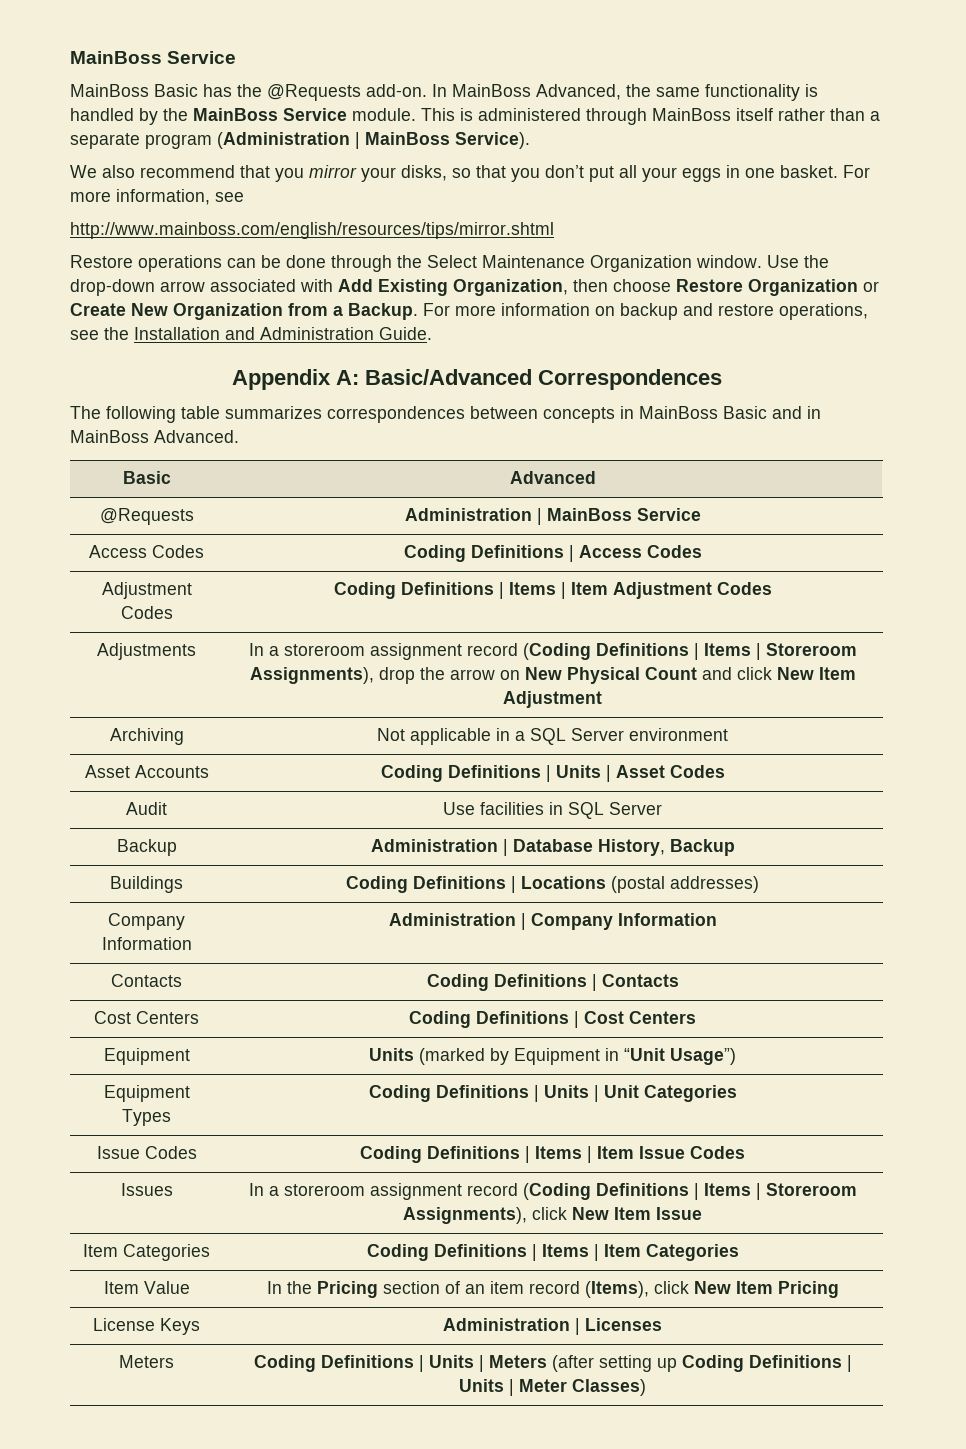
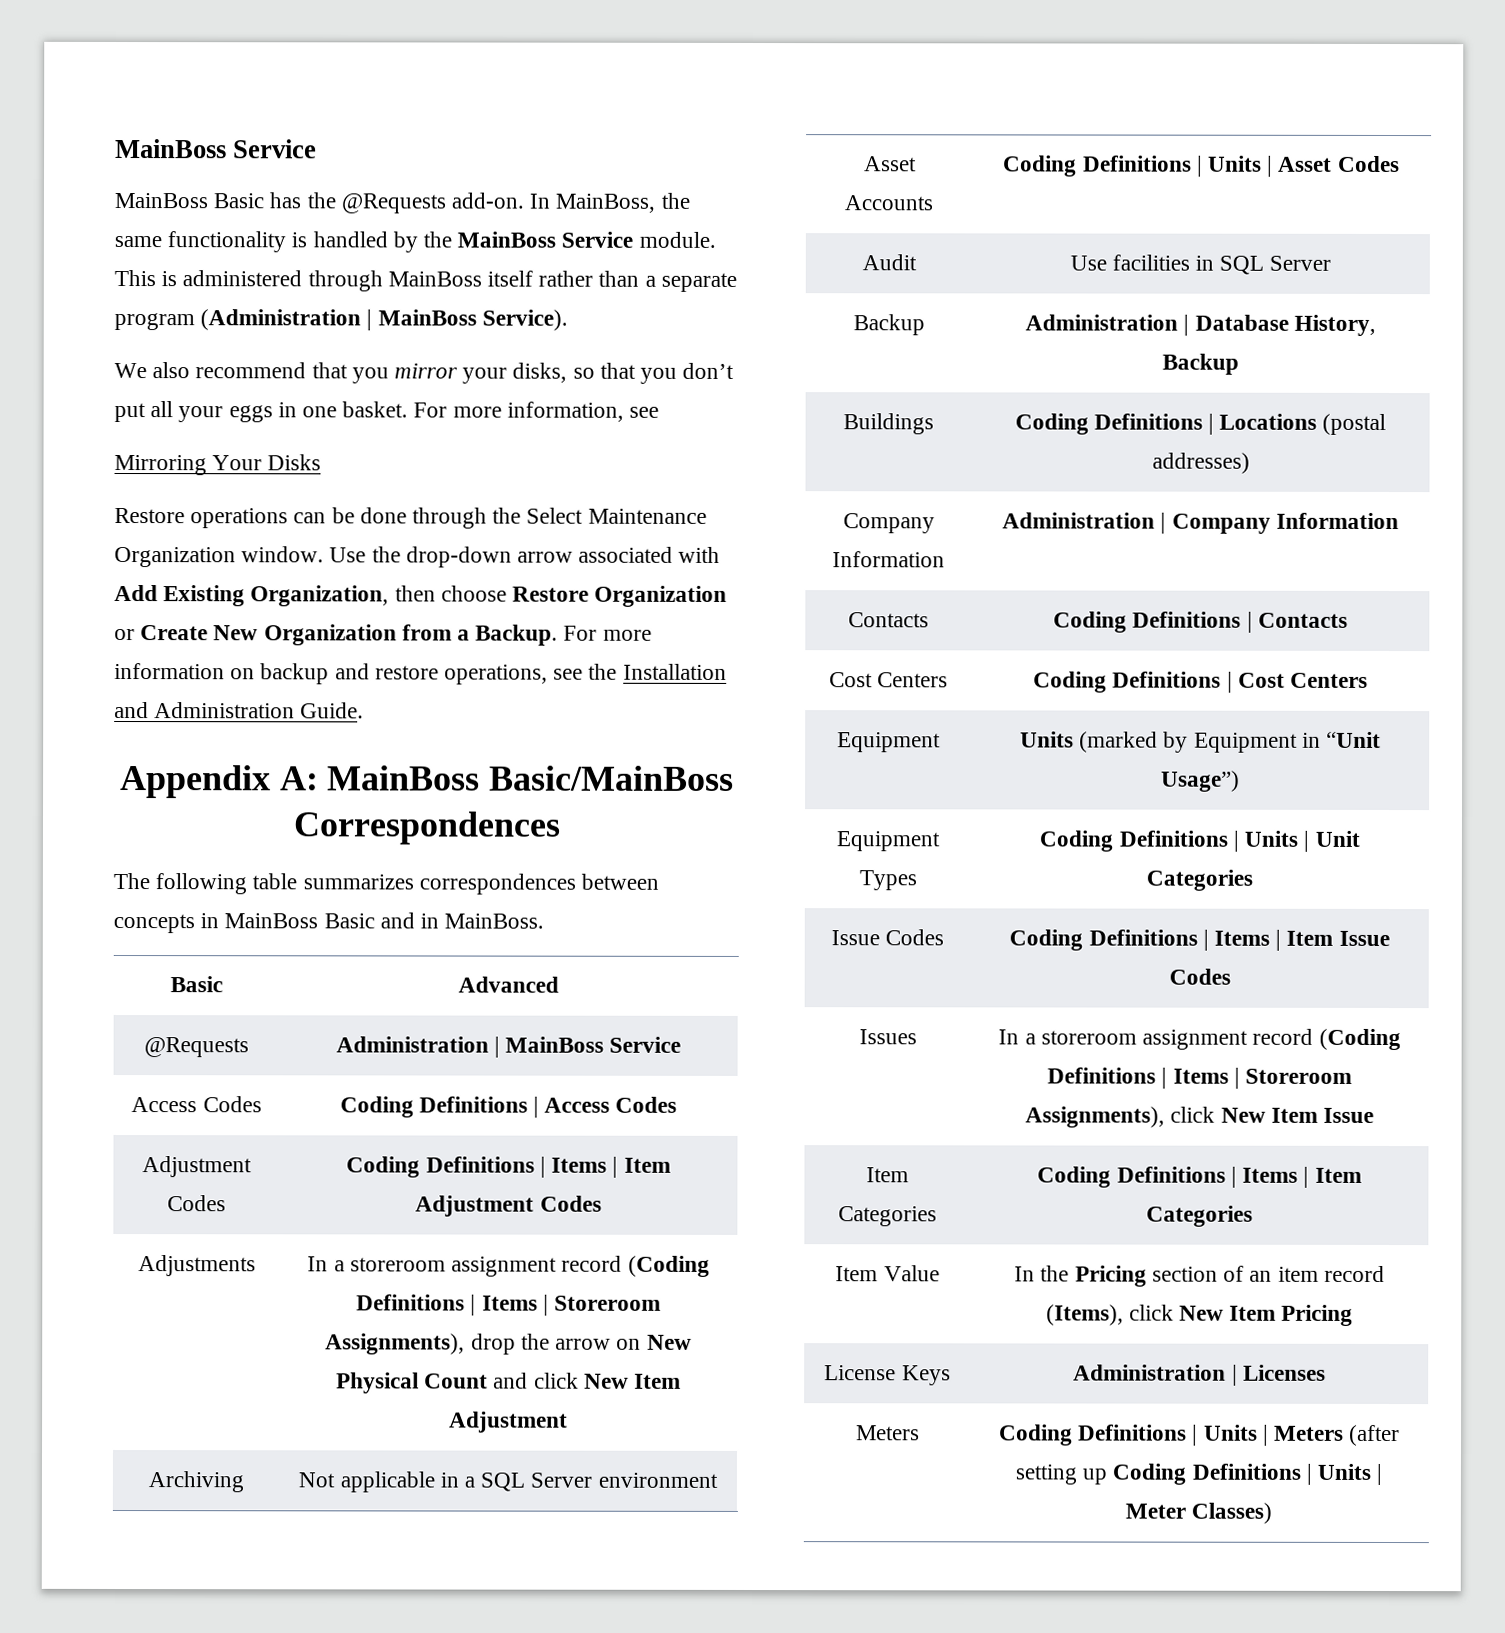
- In MainBoss Advanced, the same functionality is handled by the MainBoss Service module.
+ In MainBoss, the same functionality is handled by the MainBoss Service module.
- http://www.mainboss.com/english/resources/tips/mirror.shtml
+ Mirroring Your Disks
- Appendix A: Basic/Advanced Correspondences
+ Appendix A: MainBoss Basic/MainBoss Correspondences
- The following table summarizes correspondences between concepts in MainBoss Basic and in MainBoss Advanced.
+ The following table summarizes correspondences between concepts in MainBoss Basic and in MainBoss.

